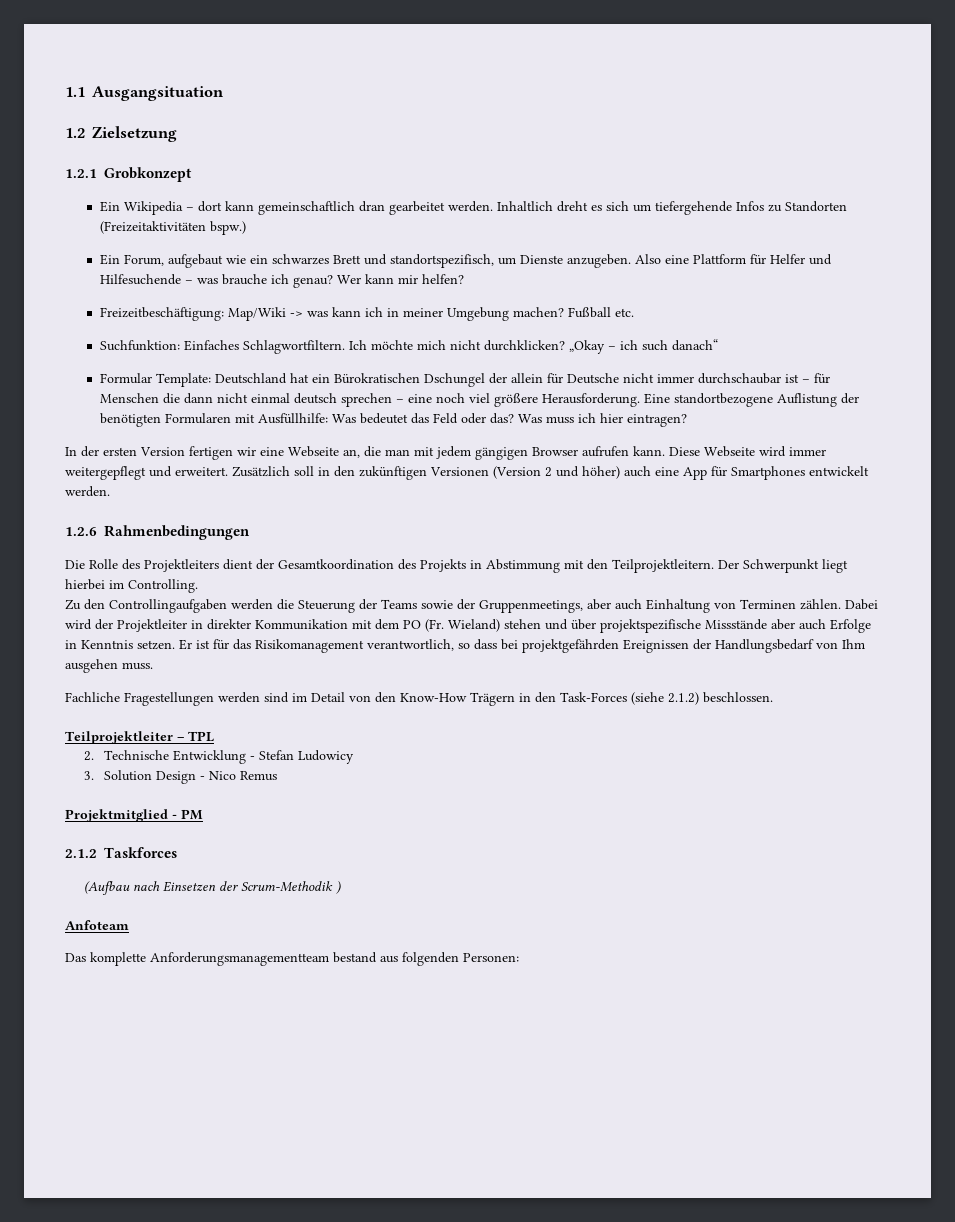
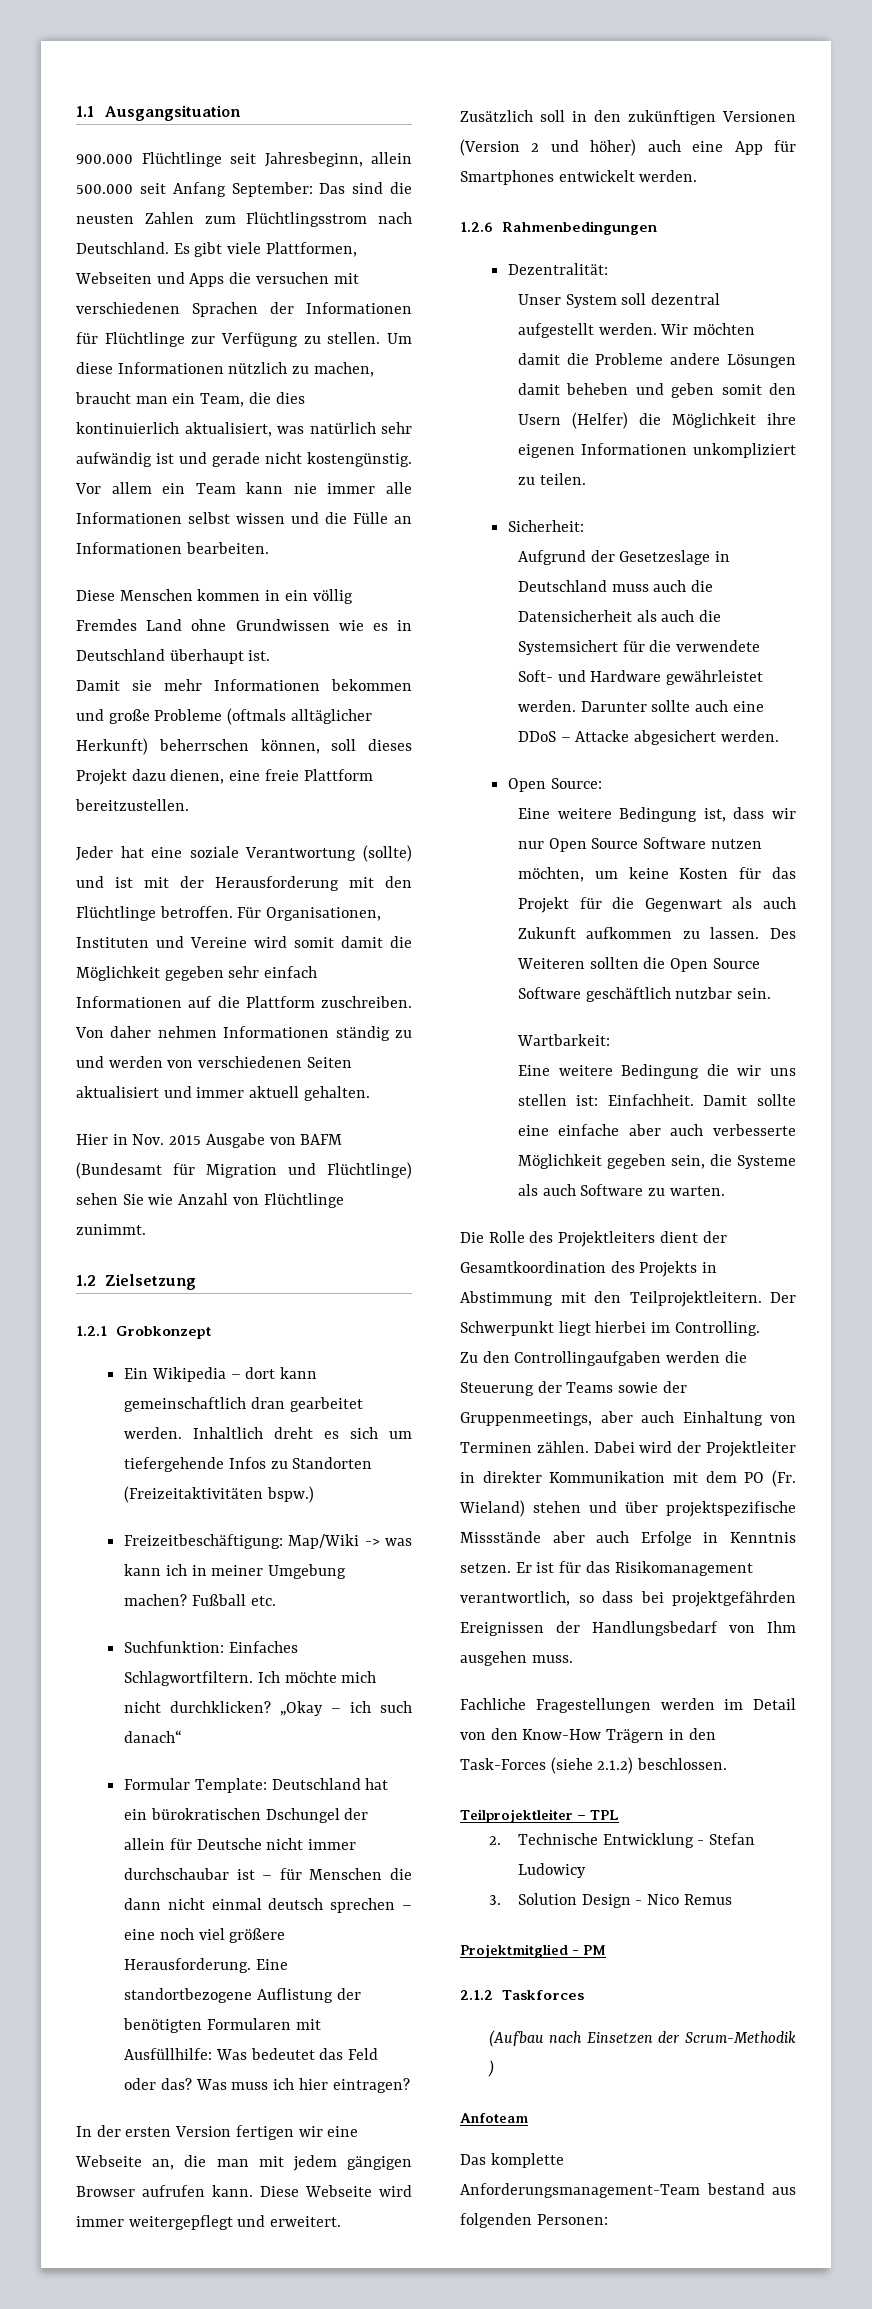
+ 900.000 Flüchtlinge seit Jahresbeginn, allein 500.000 seit Anfang September: Das sind die neusten Zahlen zum Flüchtlingsstrom nach Deutschland. Es gibt viele Plattformen, Webseiten und Apps die versuchen mit verschiedenen Sprachen der Informationen für Flüchtlinge zur Verfügung zu stellen. Um diese Informationen nützlich zu machen, braucht man ein Team, die dies kontinuierlich aktualisiert, was natürlich sehr aufwändig ist und gerade nicht kostengünstig. Vor allem ein Team kann nie immer alle Informationen selbst wissen und die Fülle an Informationen bearbeiten.
+ Diese Menschen kommen in ein völlig Fremdes Land ohne Grundwissen wie es in Deutschland überhaupt ist.
+ Damit sie mehr Informationen bekommen und große Probleme (oftmals alltäglicher Herkunft) beherrschen können, soll dieses Projekt dazu dienen, eine freie Plattform bereitzustellen.
+ Jeder hat eine soziale Verantwortung (sollte) und ist mit der Herausforderung mit den Flüchtlinge betroffen. Für Organisationen, Instituten und Vereine wird somit damit die Möglichkeit gegeben sehr einfach Informationen auf die Plattform zuschreiben. Von daher nehmen Informationen ständig zu und werden von verschiedenen Seiten aktualisiert und immer aktuell gehalten.
+ Hier in Nov. 2015 Ausgabe von BAFM (Bundesamt für Migration und Flüchtlinge) sehen Sie wie Anzahl von Flüchtlinge zunimmt.
- Ein Forum, aufgebaut wie ein schwarzes Brett und standortspezifisch, um Dienste anzugeben. Also eine Plattform für Helfer und Hilfesuchende – was brauche ich genau? Wer kann mir helfen?
- Formular Template: Deutschland hat ein Bürokratischen Dschungel der allein für Deutsche nicht immer durchschaubar ist – für Menschen die dann nicht einmal deutsch sprechen – eine noch viel größere Herausforderung.
+ Formular Template: Deutschland hat ein bürokratischen Dschungel der allein für Deutsche nicht immer durchschaubar ist – für Menschen die dann nicht einmal deutsch sprechen – eine noch viel größere Herausforderung.
+ Dezentralität:
+ Unser System soll dezentral aufgestellt werden. Wir möchten damit die Probleme andere Lösungen damit beheben und geben somit den Usern (Helfer) die Möglichkeit ihre eigenen Informationen unkompliziert zu teilen.
+ Sicherheit:
+ Aufgrund der Gesetzeslage in Deutschland muss auch die Datensicherheit als auch die Systemsichert für die verwendete Soft- und Hardware gewährleistet werden. Darunter sollte auch eine DDoS – Attacke abgesichert werden.
+ Open Source:
+ Eine weitere Bedingung ist, dass wir nur Open Source Software nutzen möchten, um keine Kosten für das Projekt für die Gegenwart als auch Zukunft aufkommen zu lassen. Des Weiteren sollten die Open Source Software geschäftlich nutzbar sein.
+ Wartbarkeit:
+ Eine weitere Bedingung die wir uns stellen ist: Einfachheit. Damit sollte eine einfache aber auch verbesserte Möglichkeit gegeben sein, die Systeme als auch Software zu warten.
- Fachliche Fragestellungen werden sind im Detail von den Know-How Trägern in den Task-Forces (siehe 2.1.2) beschlossen.
+ Fachliche Fragestellungen werden im Detail von den Know-How Trägern in den Task-Forces (siehe 2.1.2) beschlossen.
- Das komplette Anforderungsmanagementteam bestand aus folgenden Personen:
+ Das komplette Anforderungsmanagement-Team bestand aus folgenden Personen:

